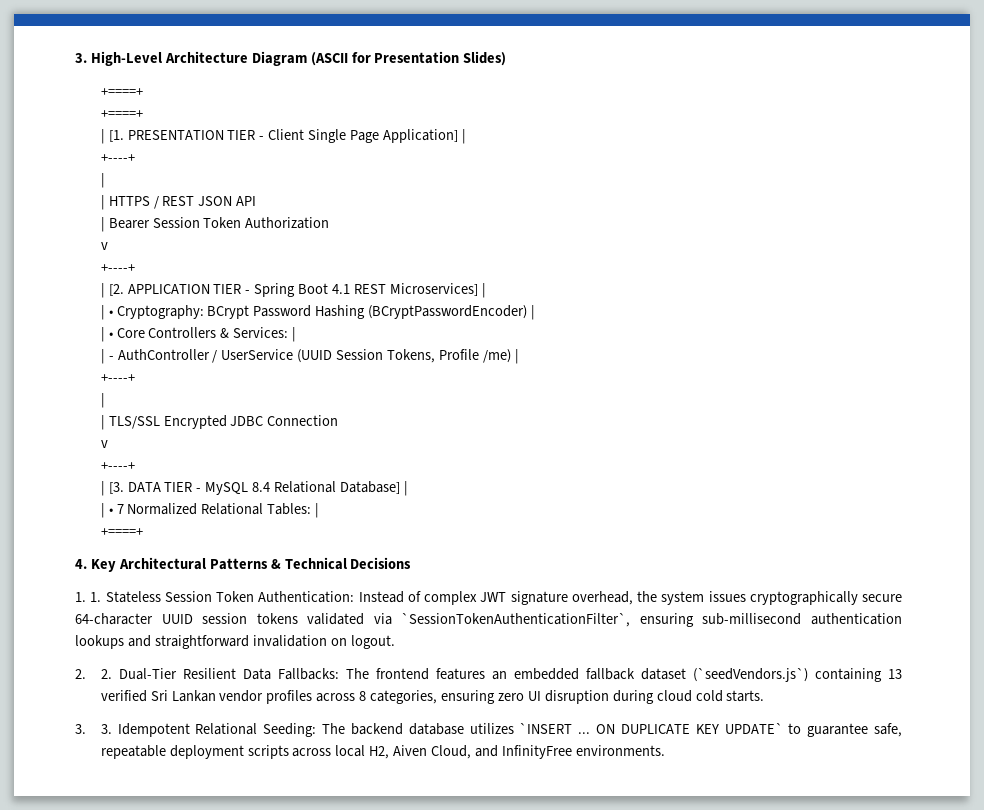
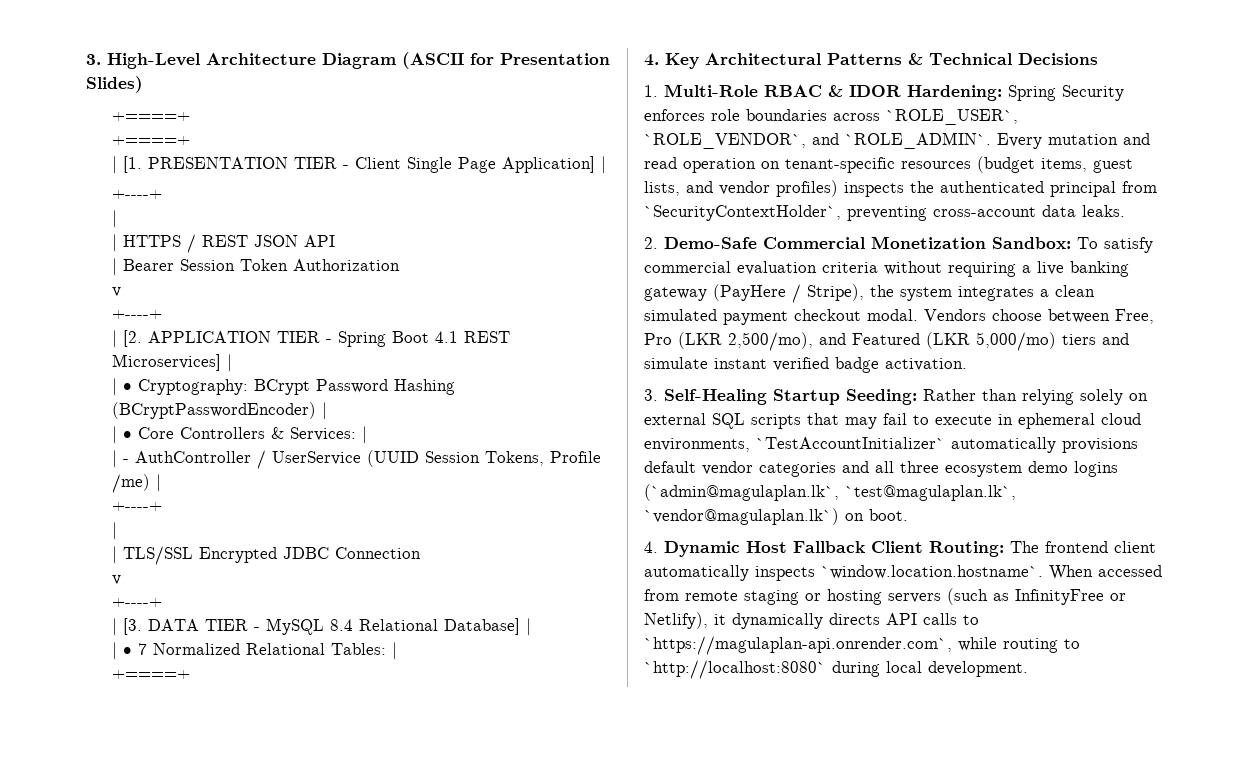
- 1. 1. Stateless Session Token Authentication: Instead of complex JWT signature overhead, the system issues cryptographically secure 64-character UUID session tokens validated via `SessionTokenAuthenticationFilter`, ensuring sub-millisecond authentication lookups and straightforward invalidation on logout.
- 2. 2. Dual-Tier Resilient Data Fallbacks: The frontend features an embedded fallback dataset (`seedVendors.js`) containing 13 verified Sri Lankan vendor profiles across 8 categories, ensuring zero UI disruption during cloud cold starts.
- 3. 3. Idempotent Relational Seeding: The backend database utilizes `INSERT ... ON DUPLICATE KEY UPDATE` to guarantee safe, repeatable deployment scripts across local H2, Aiven Cloud, and InfinityFree environments.
+ 1. Multi-Role RBAC & IDOR Hardening: Spring Security enforces role boundaries across `ROLE_USER`, `ROLE_VENDOR`, and `ROLE_ADMIN`. Every mutation and read operation on tenant-specific resources (budget items, guest lists, and vendor profiles) inspects the authenticated principal from `SecurityContextHolder`, preventing cross-account data leaks.
+ 2. Demo-Safe Commercial Monetization Sandbox: To satisfy commercial evaluation criteria without requiring a live banking gateway (PayHere / Stripe), the system integrates a clean simulated payment checkout modal. Vendors choose between Free, Pro (LKR 2,500/mo), and Featured (LKR 5,000/mo) tiers and simulate instant verified badge activation.
+ 3. Self-Healing Startup Seeding: Rather than relying solely on external SQL scripts that may fail to execute in ephemeral cloud environments, `TestAccountInitializer` automatically provisions default vendor categories and all three ecosystem demo logins (`admin@magulaplan.lk`, `test@magulaplan.lk`, `vendor@magulaplan.lk`) on boot.
+ 4. Dynamic Host Fallback Client Routing: The frontend client automatically inspects `window.location.hostname`. When accessed from remote staging or hosting servers (such as InfinityFree or Netlify), it dynamically directs API calls to `https://magulaplan-api.onrender.com`, while routing to `http://localhost:8080` during local development.

